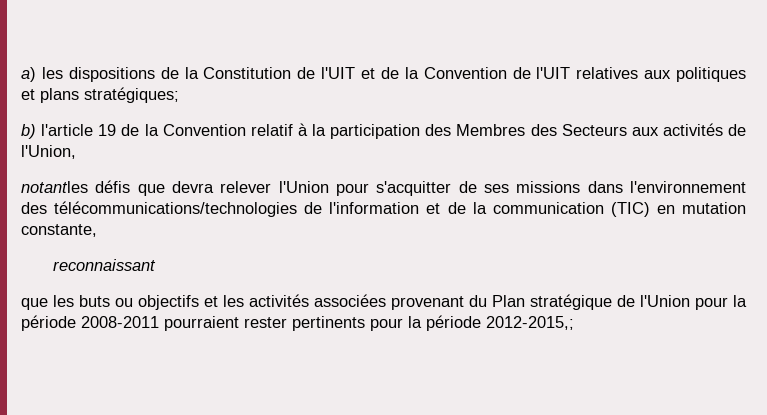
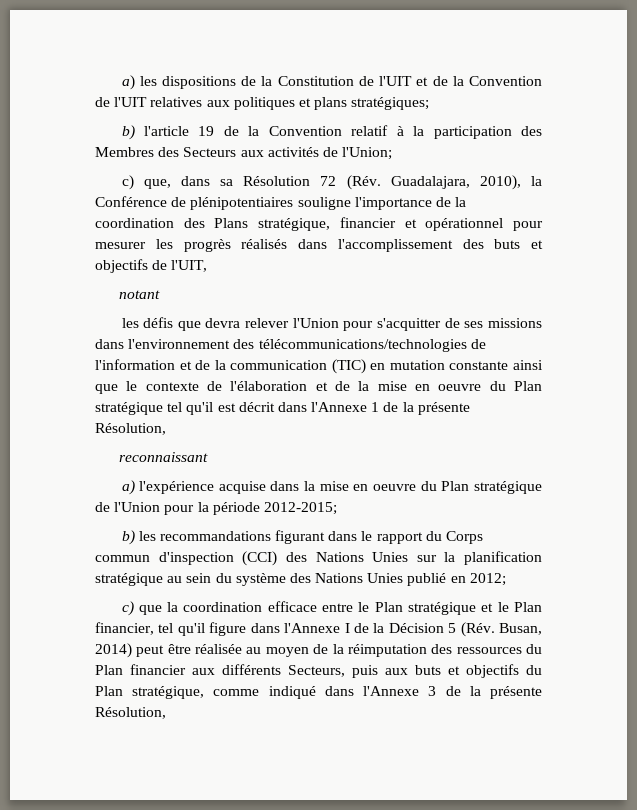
- b) l'article 19 de la Convention relatif à la participation des Membres des Secteurs aux activités de l'Union,
- notantles défis que devra relever l'Union pour s'acquitter de ses missions dans l'environnement des télécommunications/technologies de l'information et de la communication (TIC) en mutation constante,
+ b) l'article 19 de la Convention relatif à la participation des Membres des Secteurs aux activités de l'Union;
+ c) que, dans sa Résolution 72 (Rév. Guadalajara, 2010), la Conférence de plénipotentiaires souligne l'importance de la coordination des Plans stratégique, financier et opérationnel pour mesurer les progrès réalisés dans l'accomplissement des buts et objectifs de l'UIT,
+ notant
+ les défis que devra relever l'Union pour s'acquitter de ses missions dans l'environnement des télécommunications/technologies de l'information et de la communication (TIC) en mutation constante ainsi que le contexte de l'élaboration et de la mise en oeuvre du Plan stratégique tel qu'il est décrit dans l'Annexe 1 de la présente Résolution,
  reconnaissant
- que les buts ou objectifs et les activités associées provenant du Plan stratégique de l'Union pour la période 2008-2011 pourraient rester pertinents pour la période 2012-2015,;
+ a) l'expérience acquise dans la mise en oeuvre du Plan stratégique de l'Union pour la période 2012-2015;
+ b) les recommandations figurant dans le rapport du Corps commun d'inspection (CCI) des Nations Unies sur la planification stratégique au sein du système des Nations Unies publié en 2012;
+ c) que la coordination efficace entre le Plan stratégique et le Plan financier, tel qu'il figure dans l'Annexe I de la Décision 5 (Rév. Busan, 2014) peut être réalisée au moyen de la réimputation des ressources du Plan financier aux différents Secteurs, puis aux buts et objectifs du Plan stratégique, comme indiqué dans l'Annexe 3 de la présente Résolution,

